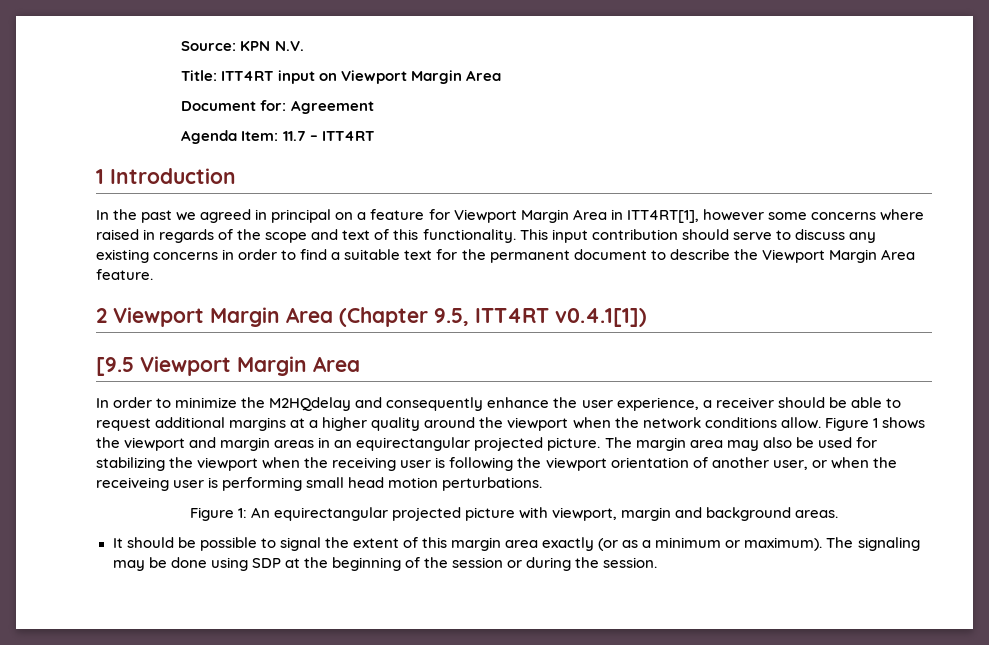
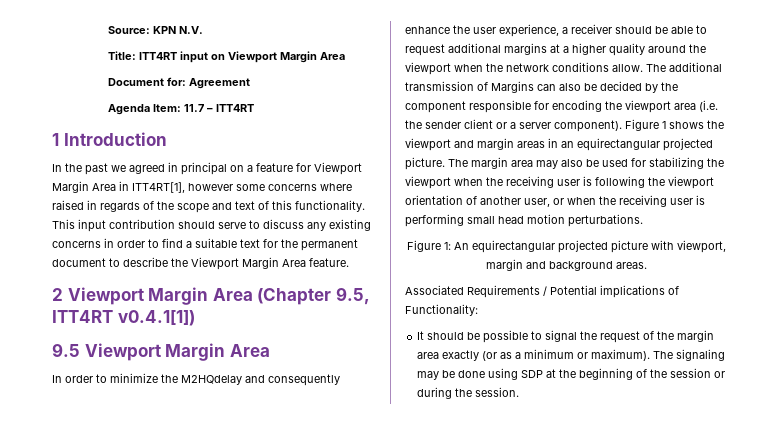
- [9.5 Viewport Margin Area
+ 9.5 Viewport Margin Area
+ The additional transmission of Margins can also be decided by the component responsible for encoding the viewport area (i.e. the sender client or a server component).
- The margin area may also be used for stabilizing the viewport when the receiving user is following the viewport orientation of another user, or when the receiveing user is performing small head motion perturbations.
+ The margin area may also be used for stabilizing the viewport when the receiving user is following the viewport orientation of another user, or when the receiving user is performing small head motion perturbations.
+ Associated Requirements / Potential implications of Functionality:
- It should be possible to signal the extent of this margin area exactly (or as a minimum or maximum).
+ It should be possible to signal the request of the margin area exactly (or as a minimum or maximum).

